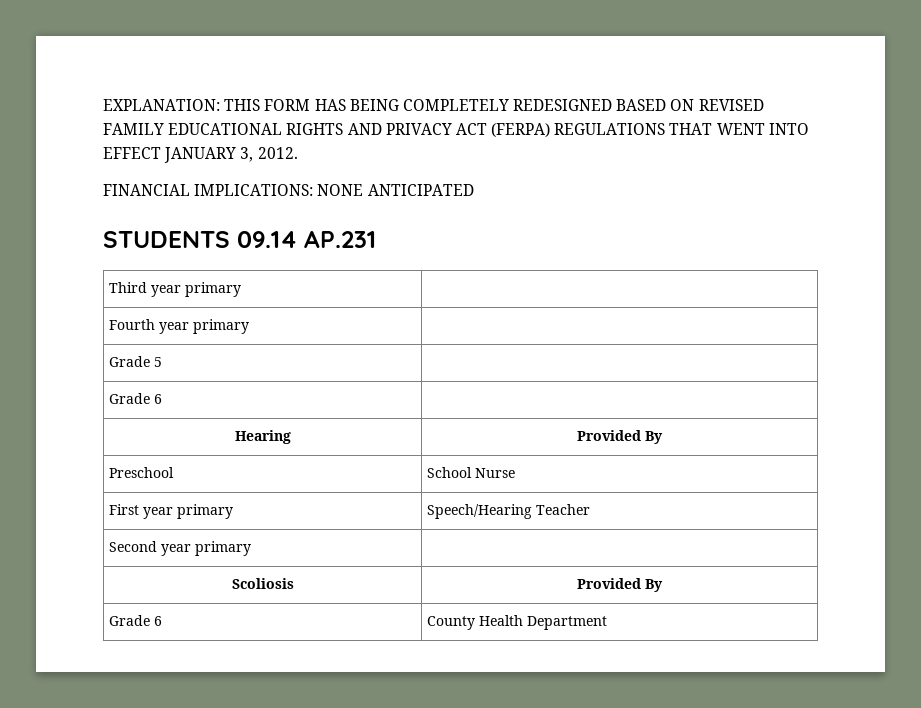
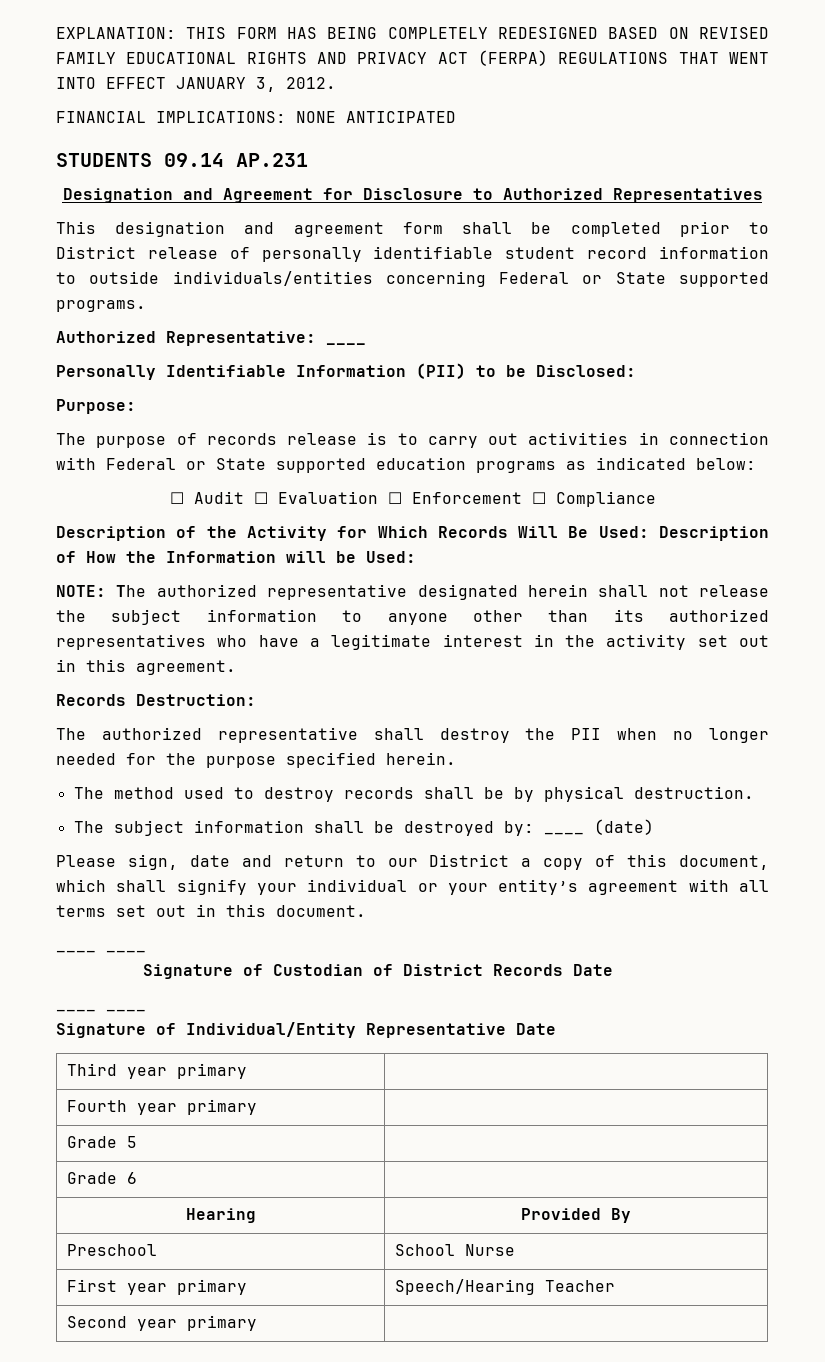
+ Designation and Agreement for Disclosure to Authorized Representatives
+ This designation and agreement form shall be completed prior to District release of personally identifiable student record information to outside individuals/entities concerning Federal or State supported programs.
+ Authorized Representative: ____
+ Personally Identifiable Information (PII) to be Disclosed:
+ Purpose:
+ The purpose of records release is to carry out activities in connection with Federal or State supported education programs as indicated below:
+ ☐ Audit ☐ Evaluation ☐ Enforcement ☐ Compliance
+ Description of the Activity for Which Records Will Be Used: Description of How the Information will be Used:
+ NOTE: The authorized representative designated herein shall not release the subject information to anyone other than its authorized representatives who have a legitimate interest in the activity set out in this agreement.
+ Records Destruction:
+ The authorized representative shall destroy the PII when no longer needed for the purpose specified herein.
+ The method used to destroy records shall be by physical destruction.
+ The subject information shall be destroyed by: ____ (date)
+ Please sign, date and return to our District a copy of this document, which shall signify your individual or your entity’s agreement with all terms set out in this document.
+ ____ ____
+ Signature of Custodian of District Records Date
+ ____ ____
+ Signature of Individual/Entity Representative Date
- Scoliosis | Provided By
- Grade 6 | County Health Department

